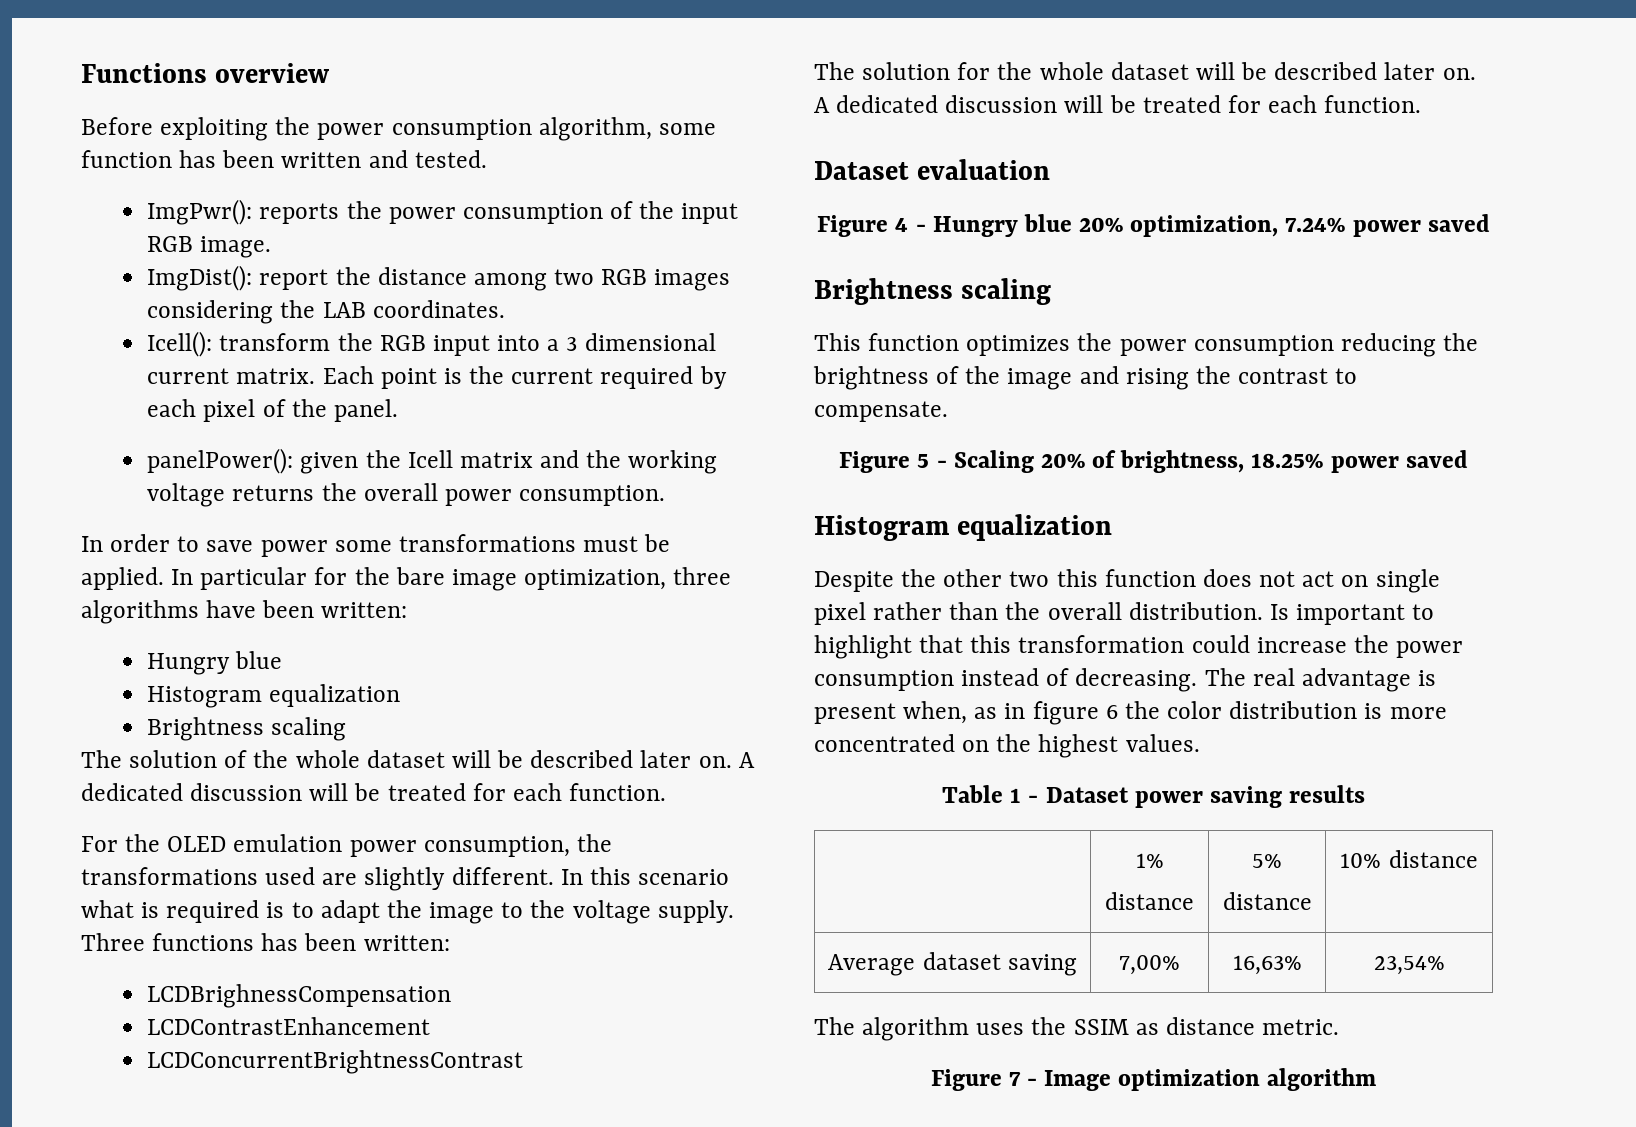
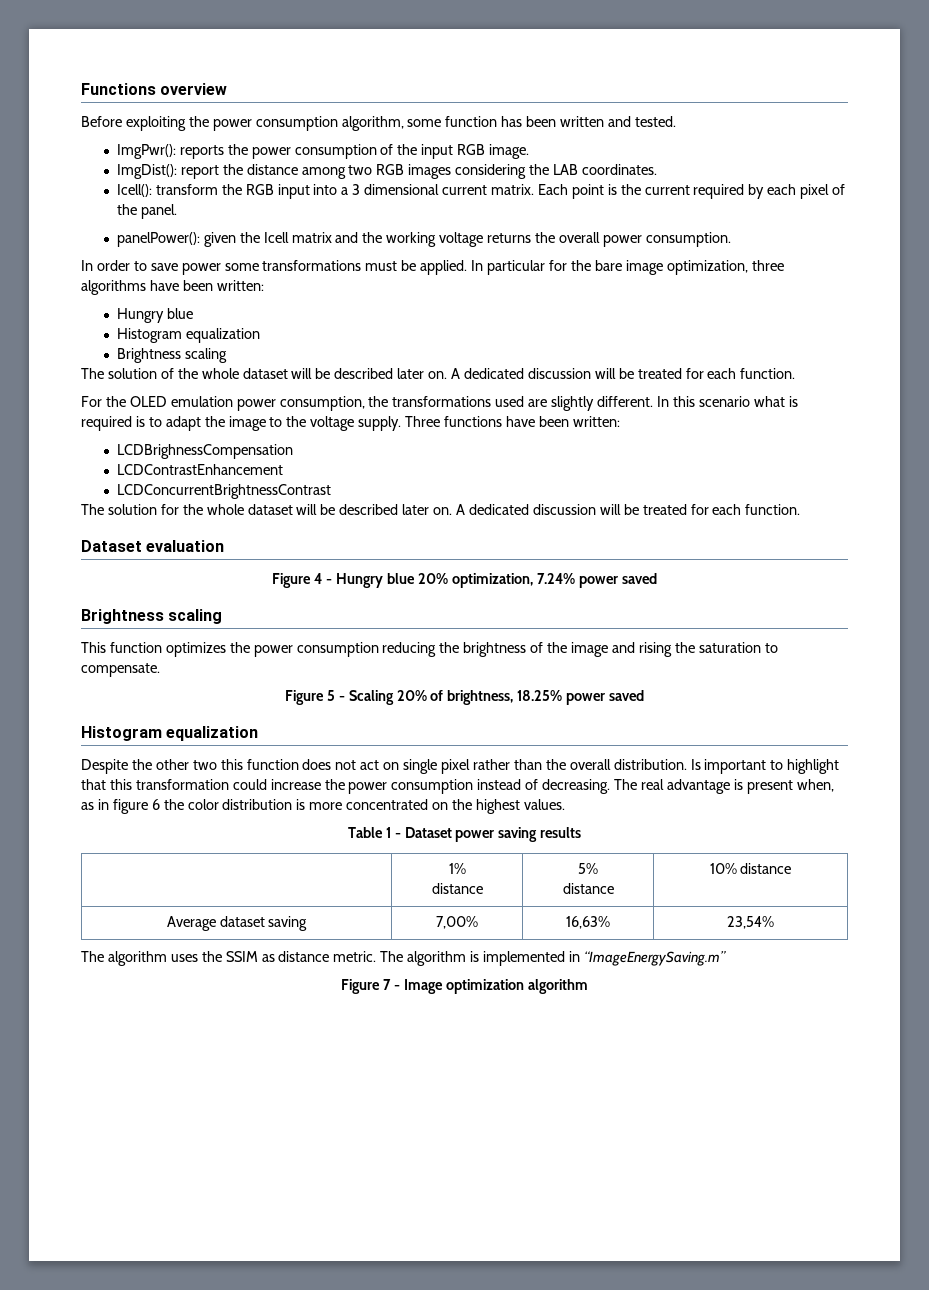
- Three functions has been written:
+ Three functions have been written:
- This function optimizes the power consumption reducing the brightness of the image and rising the contrast to compensate.
+ This function optimizes the power consumption reducing the brightness of the image and rising the saturation to compensate.
+ The algorithm is implemented in “ImageEnergySaving.m”

